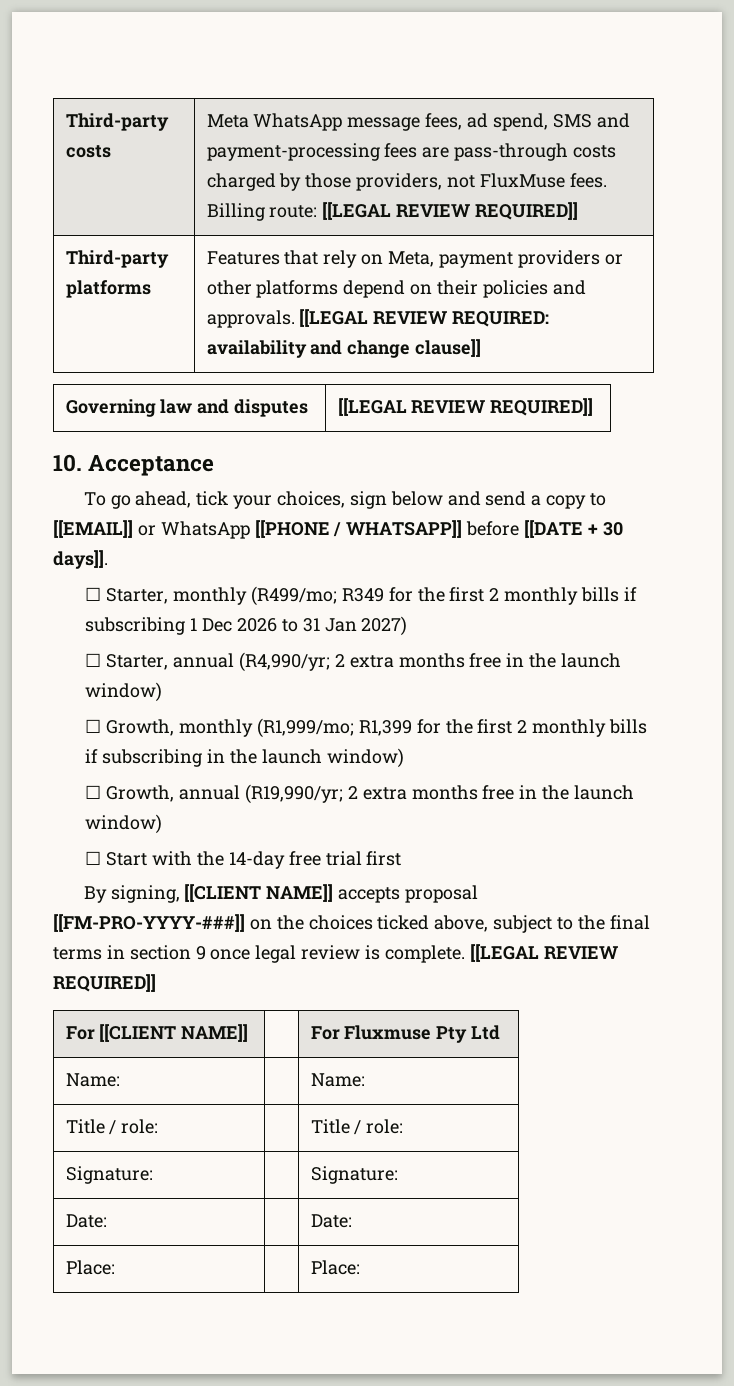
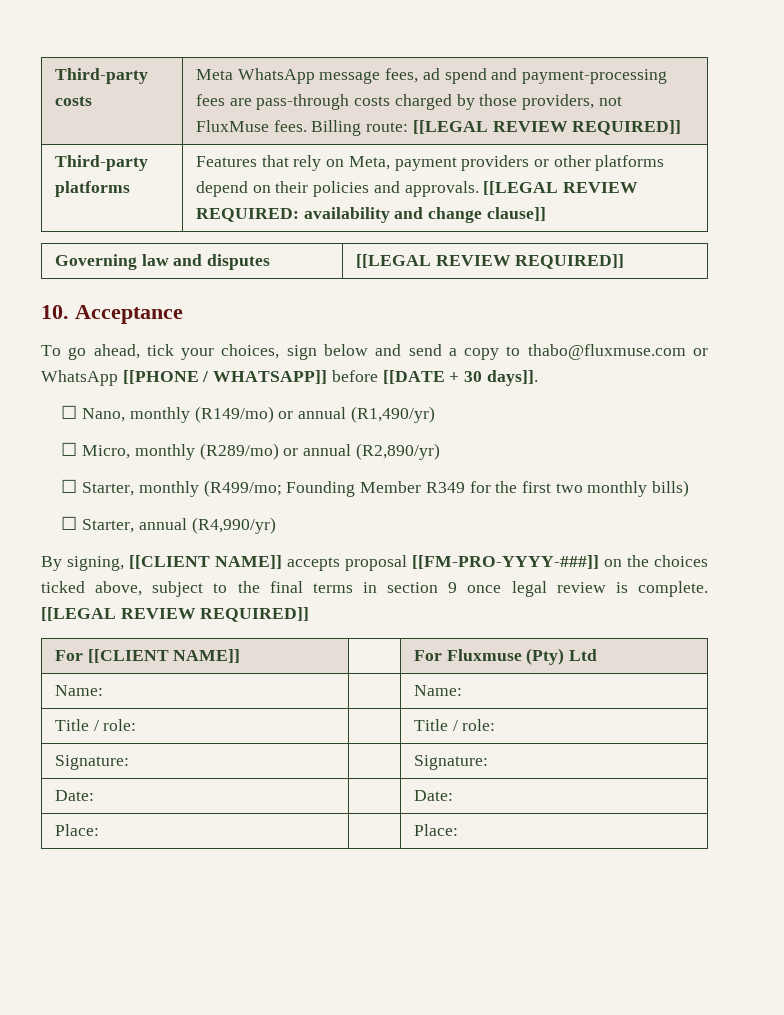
- Third-party costs | Meta WhatsApp message fees, ad spend, SMS and payment-processing fees are pass-through costs charged by those providers, not FluxMuse fees. Billing route: [[LEGAL REVIEW REQUIRED]]
+ Third-party costs | Meta WhatsApp message fees, ad spend and payment-processing fees are pass-through costs charged by those providers, not FluxMuse fees. Billing route: [[LEGAL REVIEW REQUIRED]]
- To go ahead, tick your choices, sign below and send a copy to [[EMAIL]] or WhatsApp [[PHONE / WHATSAPP]] before [[DATE + 30 days]].
+ To go ahead, tick your choices, sign below and send a copy to thabo@fluxmuse.com or WhatsApp [[PHONE / WHATSAPP]] before [[DATE + 30 days]].
+ ☐ Nano, monthly (R149/mo) or annual (R1,490/yr)
+ ☐ Micro, monthly (R289/mo) or annual (R2,890/yr)
- ☐ Starter, monthly (R499/mo; R349 for the first 2 monthly bills if subscribing 1 Dec 2026 to 31 Jan 2027)
- ☐ Starter, annual (R4,990/yr; 2 extra months free in the launch window)
- ☐ Growth, monthly (R1,999/mo; R1,399 for the first 2 monthly bills if subscribing in the launch window)
- ☐ Growth, annual (R19,990/yr; 2 extra months free in the launch window)
- ☐ Start with the 14-day free trial first
+ ☐ Starter, monthly (R499/mo; Founding Member R349 for the first two monthly bills)
+ ☐ Starter, annual (R4,990/yr)
- For [[CLIENT NAME]] | | For Fluxmuse Pty Ltd
+ For [[CLIENT NAME]] | | For Fluxmuse (Pty) Ltd

